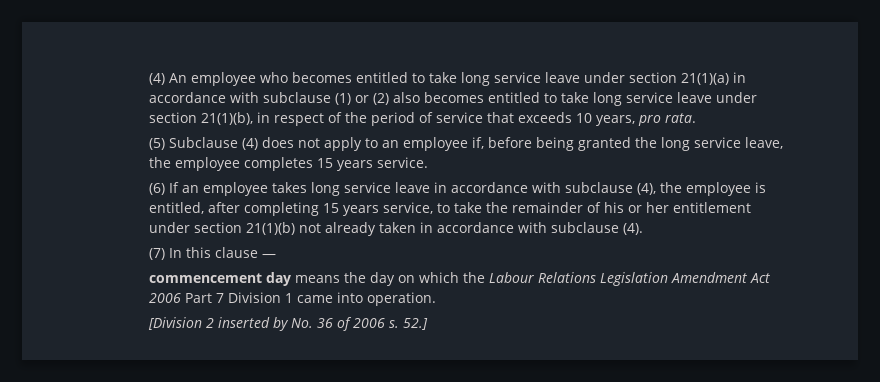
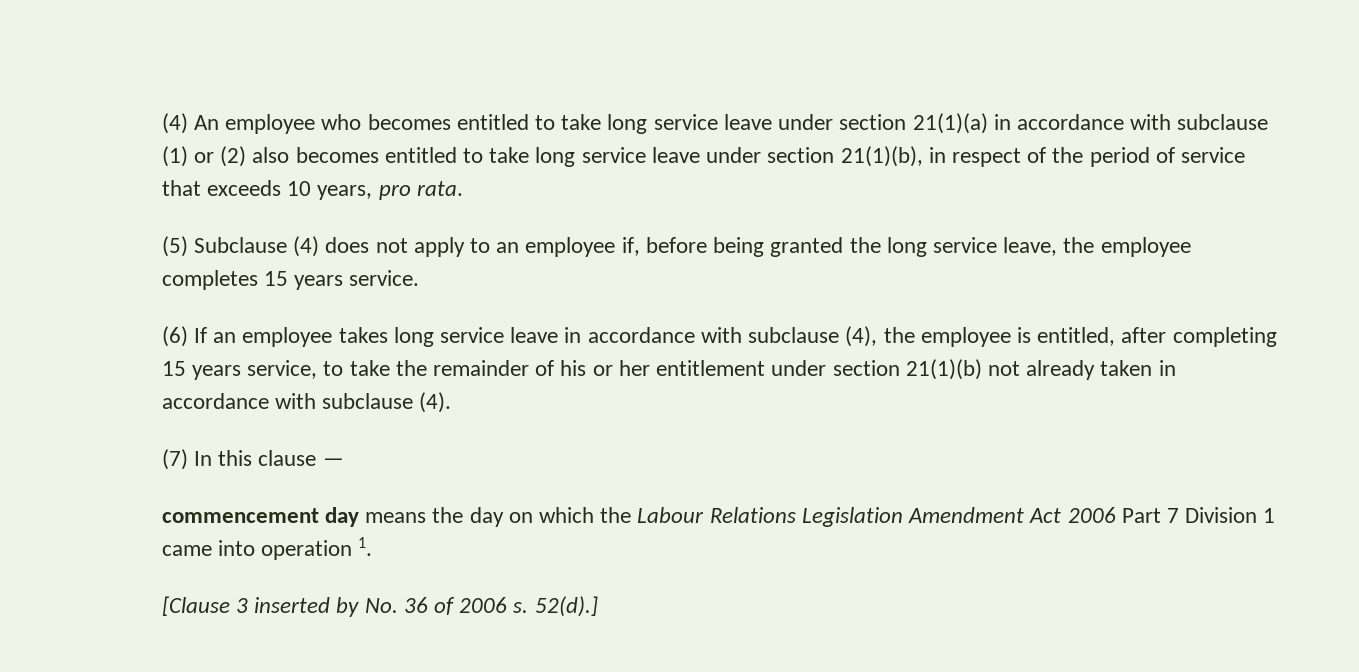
- commencement day means the day on which the Labour Relations Legislation Amendment Act 2006 Part 7 Division 1 came into operation.
- [Division 2 inserted by No. 36 of 2006 s.
+ commencement day means the day on which the Labour Relations Legislation Amendment Act 2006 Part 7 Division 1 came into operation 1.
+ [Clause 3 inserted by No. 36 of 2006 s.
- 52.]
+ 52(d).]

